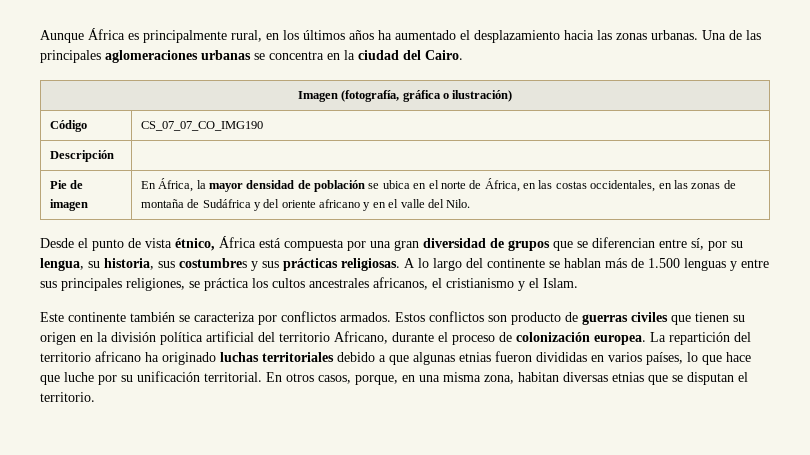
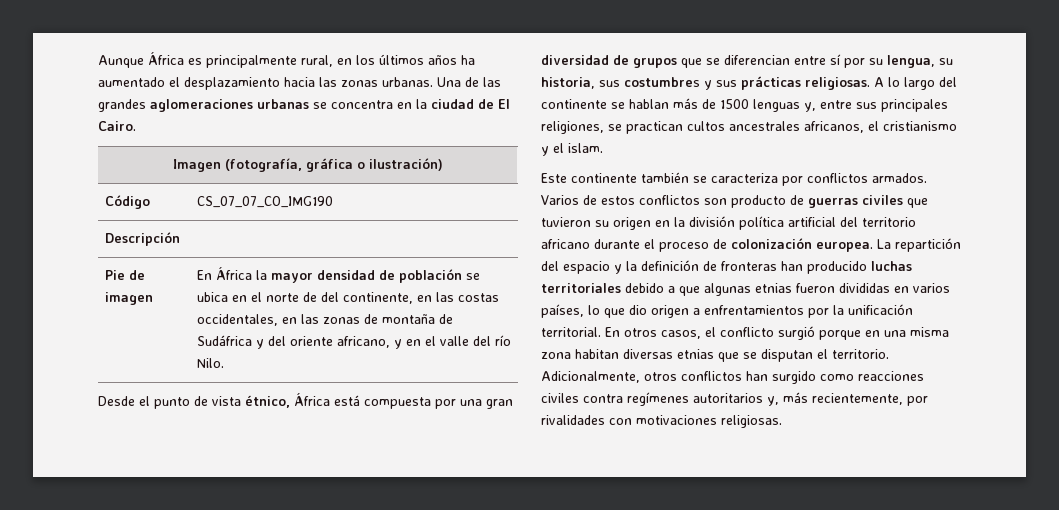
- Una de las principales aglomeraciones urbanas se concentra en la ciudad del Cairo.
+ Una de las grandes aglomeraciones urbanas se concentra en la ciudad de El Cairo.
- Pie de imagen | En África, la mayor densidad de población se ubica en el norte de África, en las costas occidentales, en las zonas de montaña de Sudáfrica y del oriente africano y en el valle del Nilo.
+ Pie de imagen | En África la mayor densidad de población se ubica en el norte de del continente, en las costas occidentales, en las zonas de montaña de Sudáfrica y del oriente africano, y en el valle del río Nilo.
- Desde el punto de vista étnico, África está compuesta por una gran diversidad de grupos que se diferencian entre sí, por su lengua, su historia, sus costumbres y sus prácticas religiosas.
+ Desde el punto de vista étnico, África está compuesta por una gran diversidad de grupos que se diferencian entre sí por su lengua, su historia, sus costumbres y sus prácticas religiosas.
- A lo largo del continente se hablan más de 1.500 lenguas y entre sus principales religiones, se práctica los cultos ancestrales africanos, el cristianismo y el Islam.
+ A lo largo del continente se hablan más de 1500 lenguas y, entre sus principales religiones, se practican cultos ancestrales africanos, el cristianismo y el islam.
- Estos conflictos son producto de guerras civiles que tienen su origen en la división política artificial del territorio Africano, durante el proceso de colonización europea.
+ Varios de estos conflictos son producto de guerras civiles que tuvieron su origen en la división política artificial del territorio africano durante el proceso de colonización europea.
- La repartición del territorio africano ha originado luchas territoriales debido a que algunas etnias fueron divididas en varios países, lo que hace que luche por su unificación territorial.
+ La repartición del espacio y la definición de fronteras han producido luchas territoriales debido a que algunas etnias fueron divididas en varios países, lo que dio origen a enfrentamientos por la unificación territorial.
- En otros casos, porque, en una misma zona, habitan diversas etnias que se disputan el territorio.
+ En otros casos, el conflicto surgió porque en una misma zona habitan diversas etnias que se disputan el territorio.
+ Adicionalmente, otros conflictos han surgido como reacciones civiles contra regímenes autoritarios y, más recientemente, por rivalidades con motivaciones religiosas.

